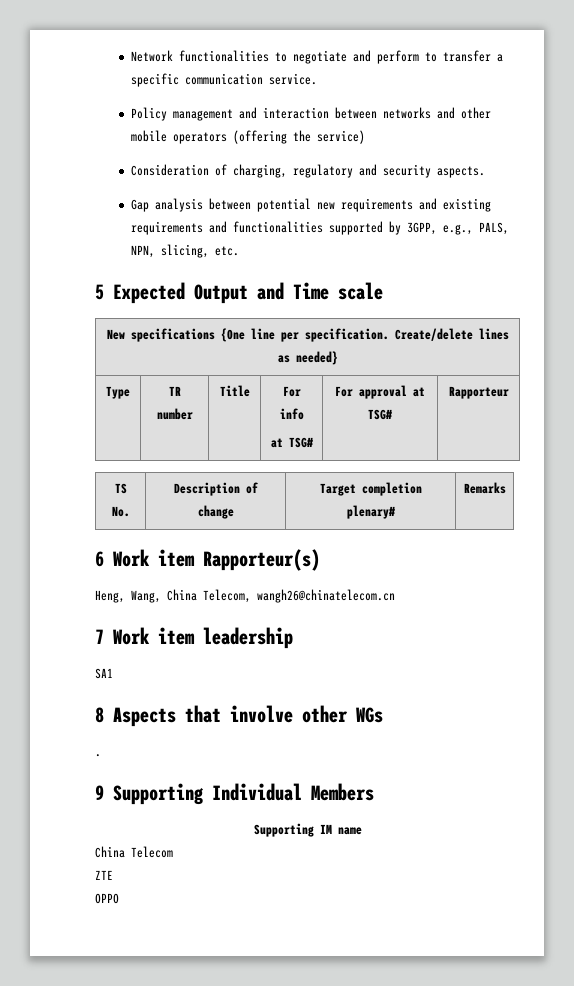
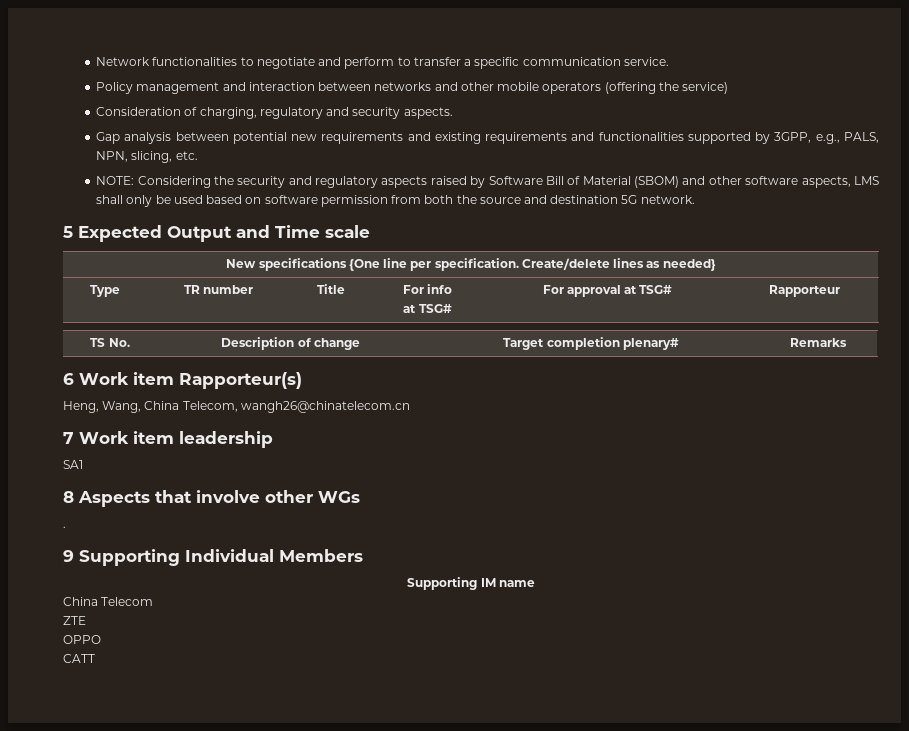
+ NOTE: Considering the security and regulatory aspects raised by Software Bill of Material (SBOM) and other software aspects, LMS shall only be used based on software permission from both the source and destination 5G network.
+ CATT

